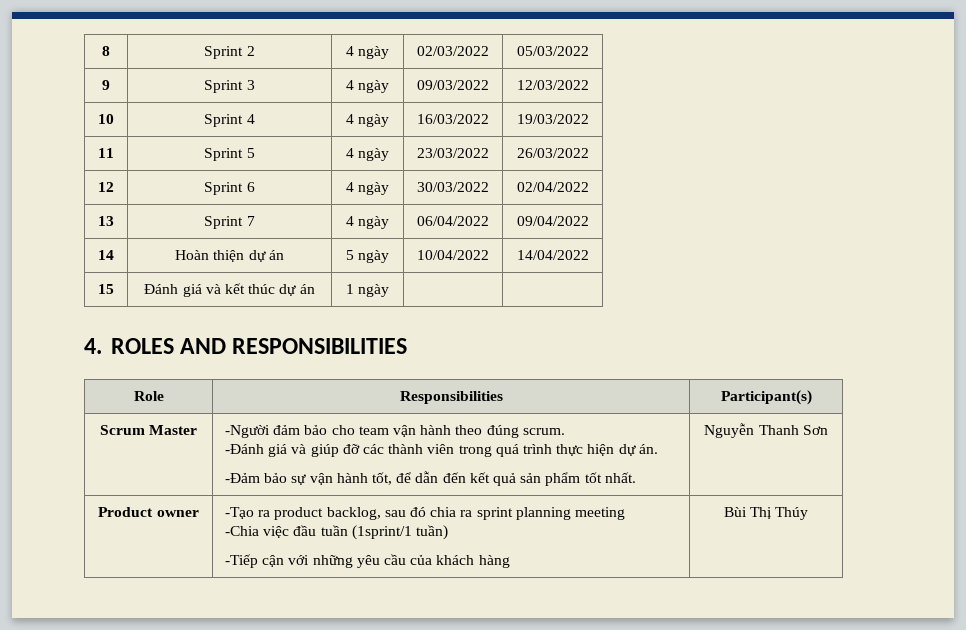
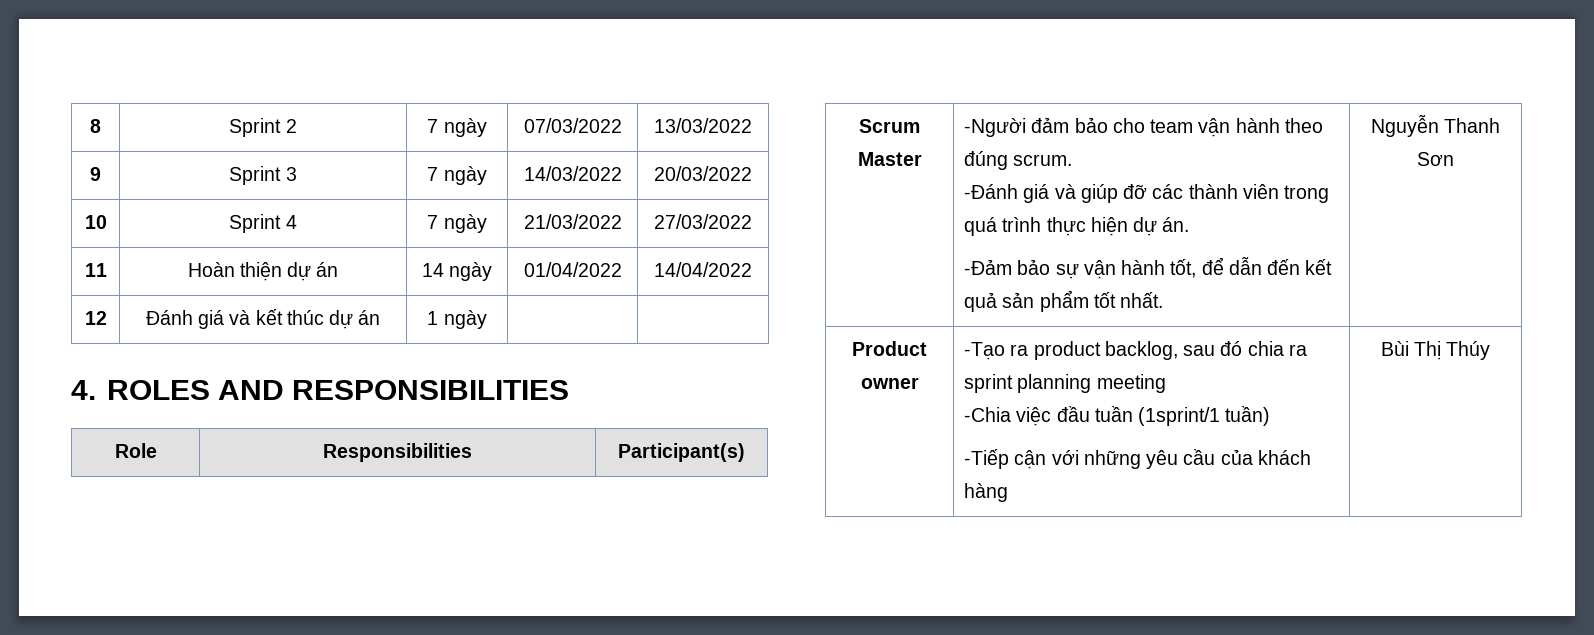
- 8 | Sprint 2 | 4 ngày | 02/03/2022 | 05/03/2022
+ 8 | Sprint 2 | 7 ngày | 07/03/2022 | 13/03/2022
- 9 | Sprint 3 | 4 ngày | 09/03/2022 | 12/03/2022
+ 9 | Sprint 3 | 7 ngày | 14/03/2022 | 20/03/2022
- 10 | Sprint 4 | 4 ngày | 16/03/2022 | 19/03/2022
+ 10 | Sprint 4 | 7 ngày | 21/03/2022 | 27/03/2022
- 11 | Sprint 5 | 4 ngày | 23/03/2022 | 26/03/2022
- 12 | Sprint 6 | 4 ngày | 30/03/2022 | 02/04/2022
- 13 | Sprint 7 | 4 ngày | 06/04/2022 | 09/04/2022
- 14 | Hoàn thiện dự án | 5 ngày | 10/04/2022 | 14/04/2022
+ 11 | Hoàn thiện dự án | 14 ngày | 01/04/2022 | 14/04/2022
- 15 | Đánh giá và kết thúc dự án | 1 ngày | |
+ 12 | Đánh giá và kết thúc dự án | 1 ngày | |

